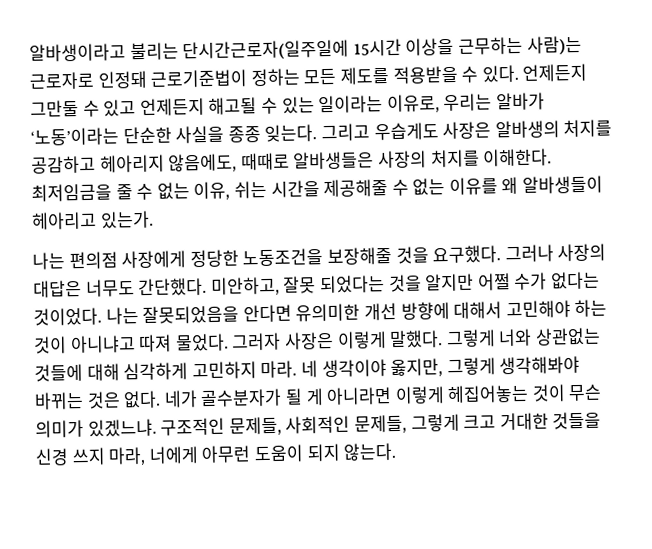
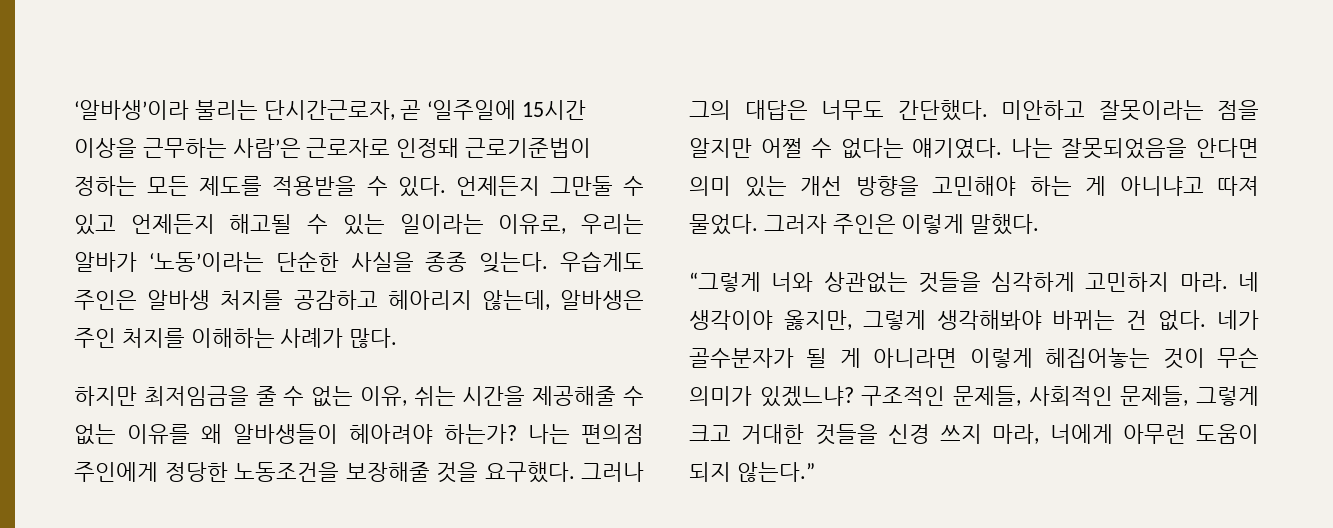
- 알바생이라고 불리는 단시간근로자(일주일에 15시간 이상을 근무하는 사람)는 근로자로 인정돼 근로기준법이 정하는 모든 제도를 적용받을 수 있다.
+ ‘알바생’이라 불리는 단시간근로자, 곧 ‘일주일에 15시간 이상을 근무하는 사람’은 근로자로 인정돼 근로기준법이 정하는 모든 제도를 적용받을 수 있다.
- 그리고 우습게도 사장은 알바생의 처지를 공감하고 헤아리지 않음에도, 때때로 알바생들은 사장의 처지를 이해한다. 최저임금을 줄 수 없는 이유, 쉬는 시간을 제공해줄 수 없는 이유를 왜 알바생들이 헤아리고 있는가.
- 나는 편의점 사장에게 정당한 노동조건을 보장해줄 것을 요구했다.
+ 우습게도 주인은 알바생 처지를 공감하고 헤아리지 않는데, 알바생은 주인 처지를 이해하는 사례가 많다.
+ 하지만 최저임금을 줄 수 없는 이유, 쉬는 시간을 제공해줄 수 없는 이유를 왜 알바생들이 헤아려야 하는가? 나는 편의점 주인에게 정당한 노동조건을 보장해줄 것을 요구했다.
- 그러나 사장의 대답은 너무도 간단했다.
+ 그러나 그의 대답은 너무도 간단했다.
- 미안하고, 잘못 되었다는 것을 알지만 어쩔 수가 없다는 것이었다. 나는 잘못되었음을 안다면 유의미한 개선 방향에 대해서 고민해야 하는 것이 아니냐고 따져 물었다.
+ 미안하고 잘못이라는 점을 알지만 어쩔 수 없다는 얘기였다. 나는 잘못되었음을 안다면 의미 있는 개선 방향을 고민해야 하는 게 아니냐고 따져 물었다.
- 그러자 사장은 이렇게 말했다. 그렇게 너와 상관없는 것들에 대해 심각하게 고민하지 마라.
+ 그러자 주인은 이렇게 말했다.
+ “그렇게 너와 상관없는 것들을 심각하게 고민하지 마라.
- 네 생각이야 옳지만, 그렇게 생각해봐야 바뀌는 것은 없다.
+ 네 생각이야 옳지만, 그렇게 생각해봐야 바뀌는 건 없다.
- 네가 골수분자가 될 게 아니라면 이렇게 헤집어놓는 것이 무슨 의미가 있겠느냐.
+ 네가 골수분자가 될 게 아니라면 이렇게 헤집어놓는 것이 무슨 의미가 있겠느냐?
- 구조적인 문제들, 사회적인 문제들, 그렇게 크고 거대한 것들을 신경 쓰지 마라, 너에게 아무런 도움이 되지 않는다.
+ 구조적인 문제들, 사회적인 문제들, 그렇게 크고 거대한 것들을 신경 쓰지 마라, 너에게 아무런 도움이 되지 않는다.”

